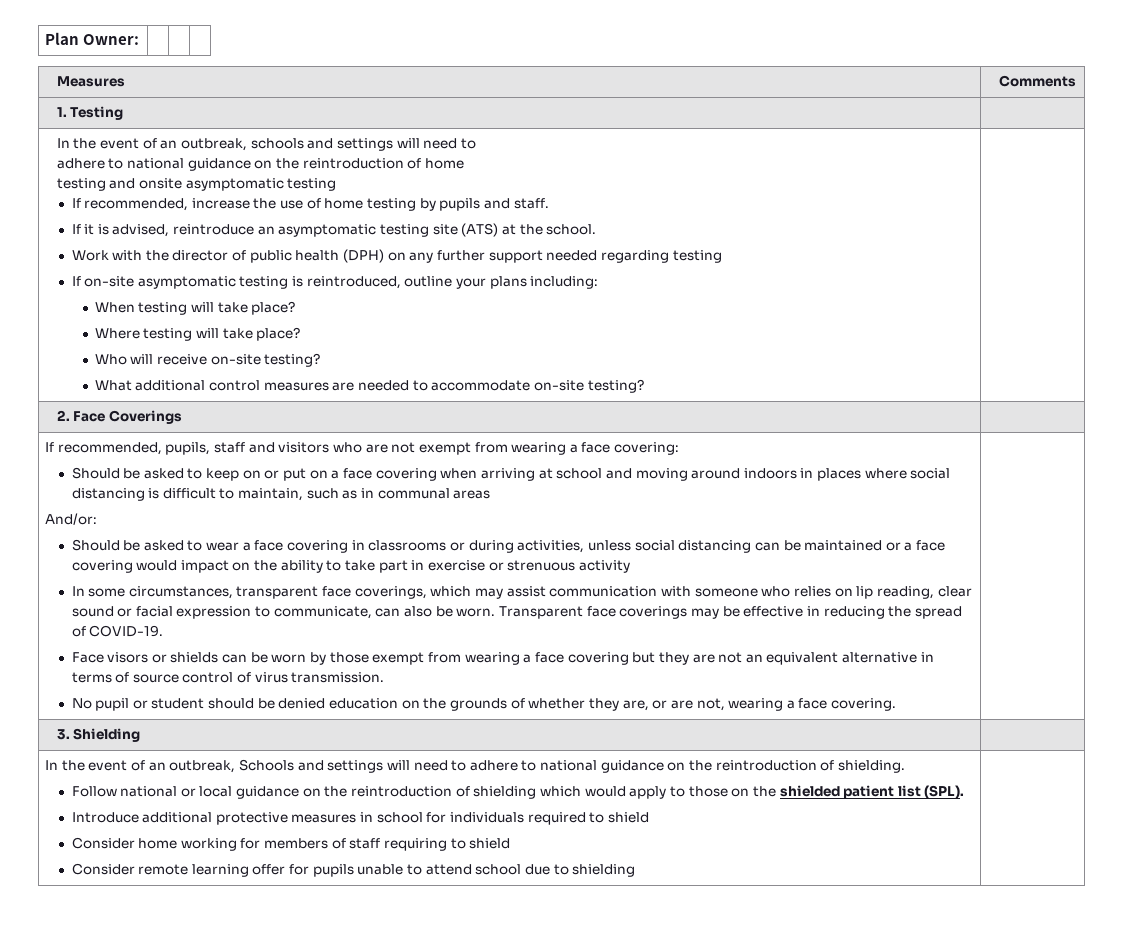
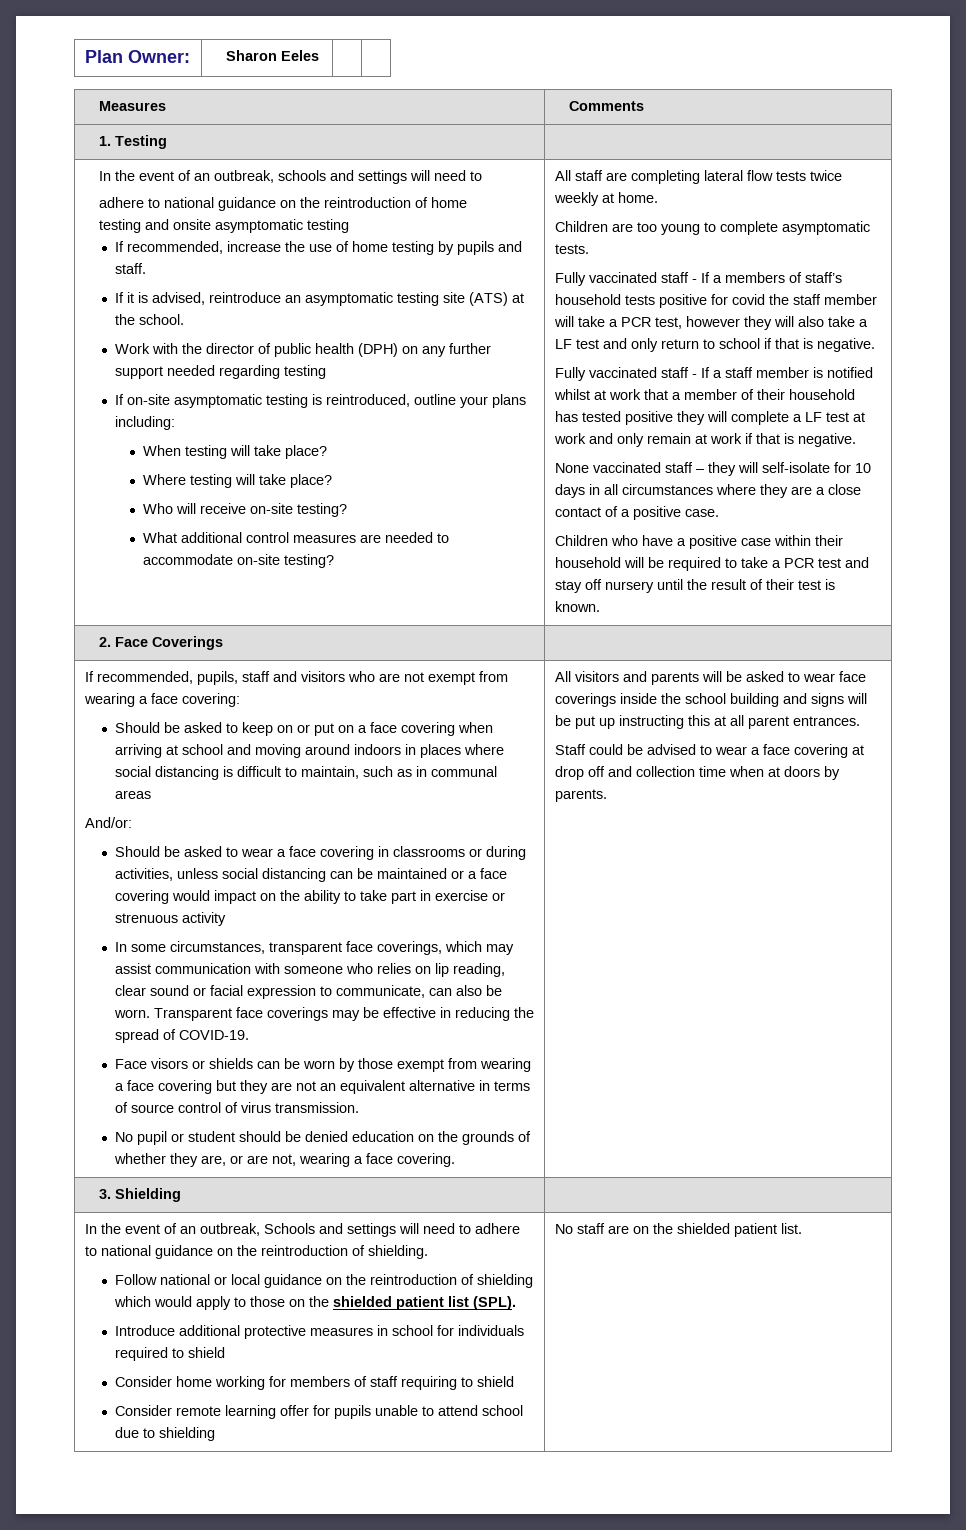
- Plan Owner: | | |
+ Plan Owner: | Sharon Eeles | |
+ All staff are completing lateral flow tests twice weekly at home.
+ Children are too young to complete asymptomatic tests.
+ Fully vaccinated staff - If a members of staff’s household tests positive for covid the staff member will take a PCR test, however they will also take a LF test and only return to school if that is negative.
+ Fully vaccinated staff - If a staff member is notified whilst at work that a member of their household has tested positive they will complete a LF test at work and only remain at work if that is negative.
+ None vaccinated staff – they will self-isolate for 10 days in all circumstances where they are a close contact of a positive case.
+ Children who have a positive case within their household will be required to take a PCR test and stay off nursery until the result of their test is known.
+ All visitors and parents will be asked to wear face coverings inside the school building and signs will be put up instructing this at all parent entrances.
+ Staff could be advised to wear a face covering at drop off and collection time when at doors by parents.
+ No staff are on the shielded patient list.

